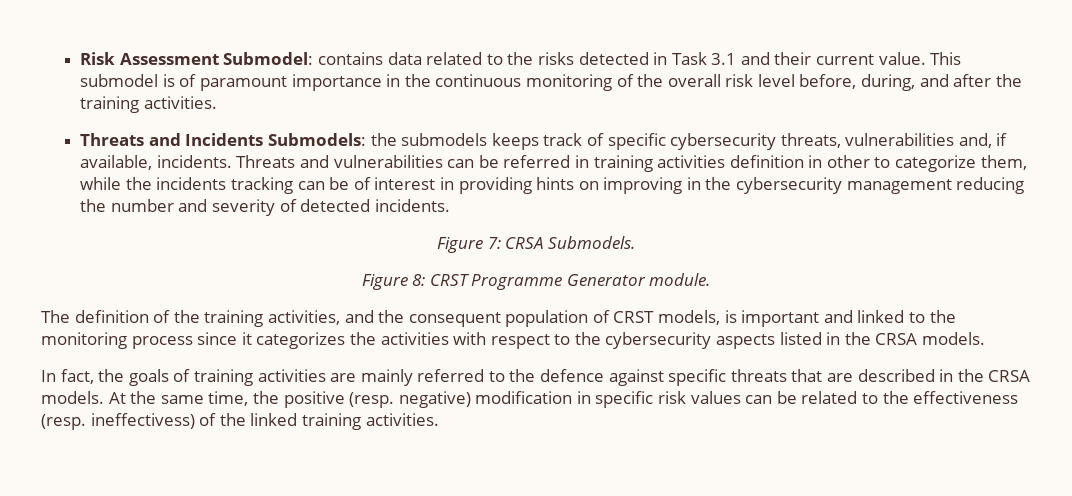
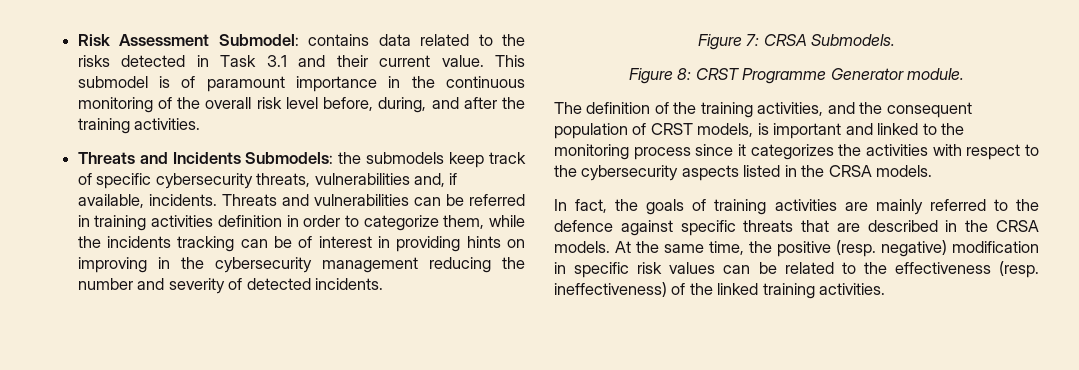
- Threats and Incidents Submodels: the submodels keeps track of specific cybersecurity threats, vulnerabilities and, if available, incidents.
+ Threats and Incidents Submodels: the submodels keep track of specific cybersecurity threats, vulnerabilities and, if available, incidents.
- Threats and vulnerabilities can be referred in training activities definition in other to categorize them, while the incidents tracking can be of interest in providing hints on improving in the cybersecurity management reducing the number and severity of detected incidents.
+ Threats and vulnerabilities can be referred in training activities definition in order to categorize them, while the incidents tracking can be of interest in providing hints on improving in the cybersecurity management reducing the number and severity of detected incidents.
- At the same time, the positive (resp. negative) modification in specific risk values can be related to the effectiveness (resp. ineffectivess) of the linked training activities.
+ At the same time, the positive (resp. negative) modification in specific risk values can be related to the effectiveness (resp. ineffectiveness) of the linked training activities.

